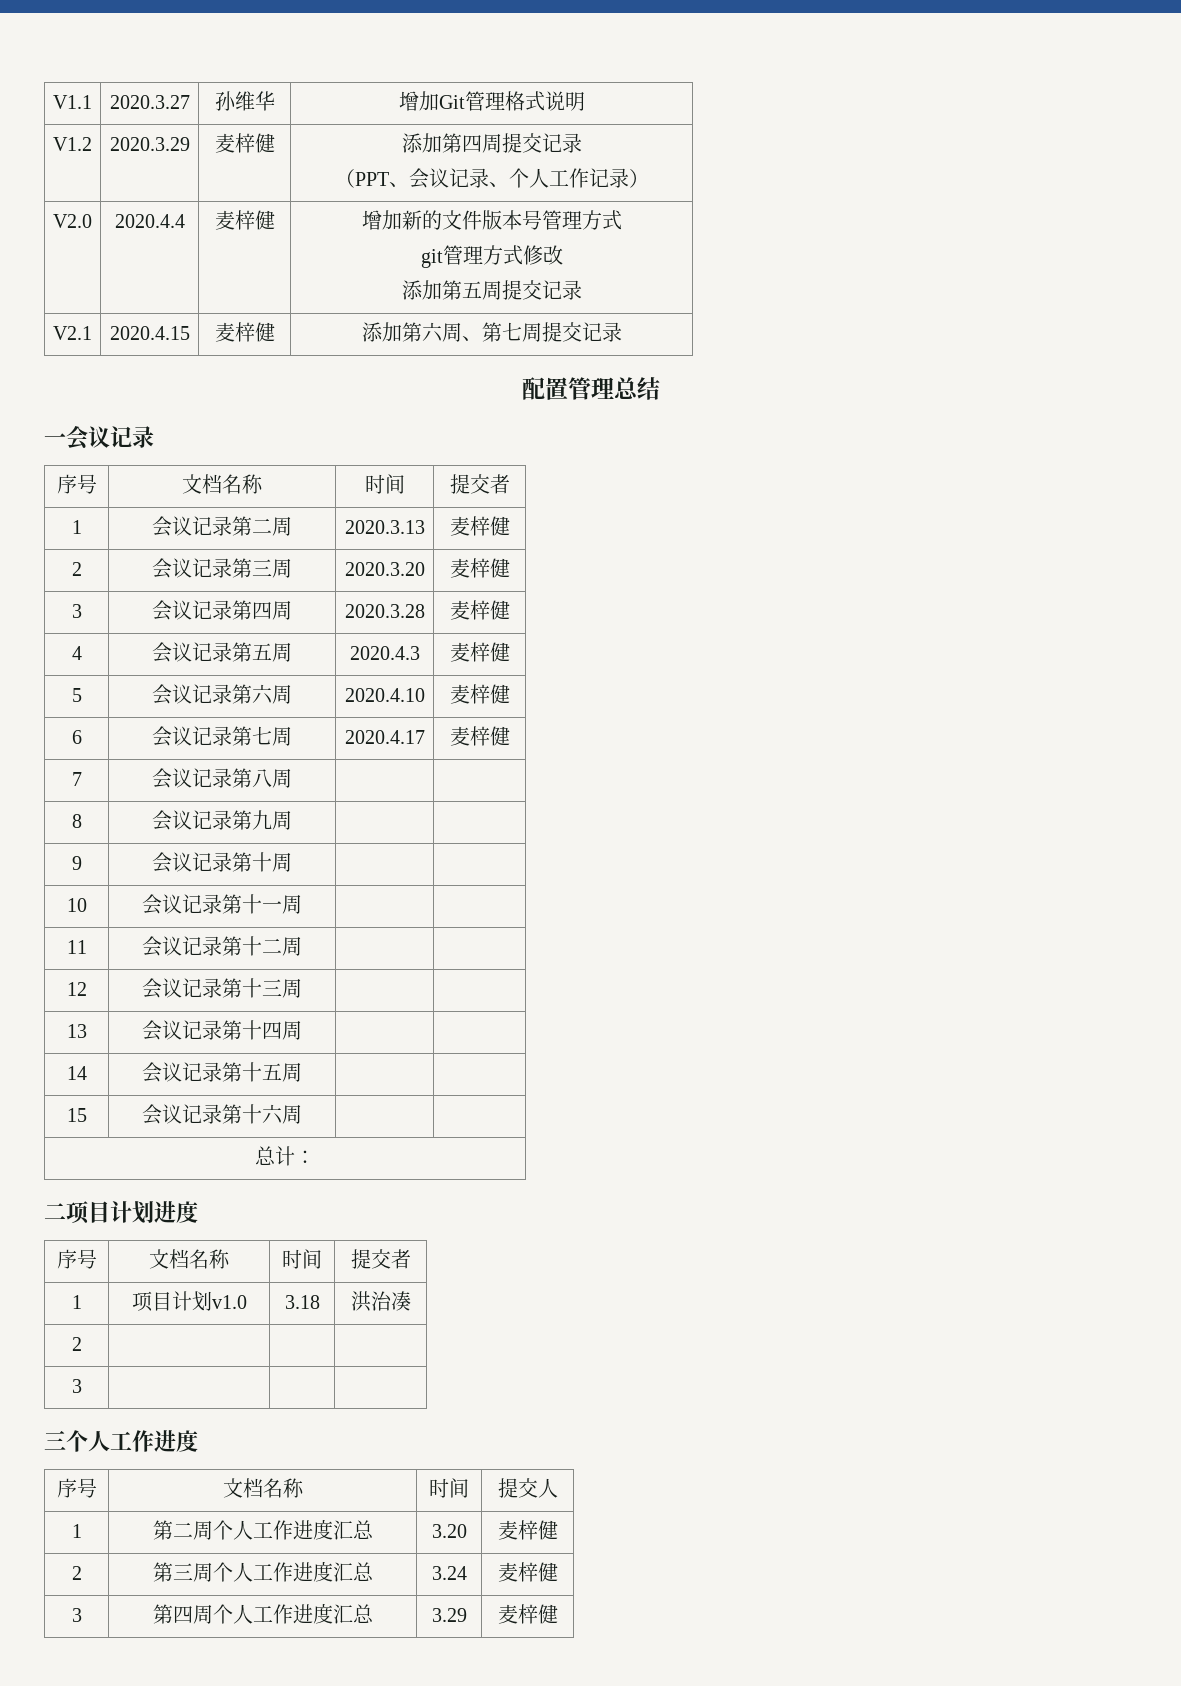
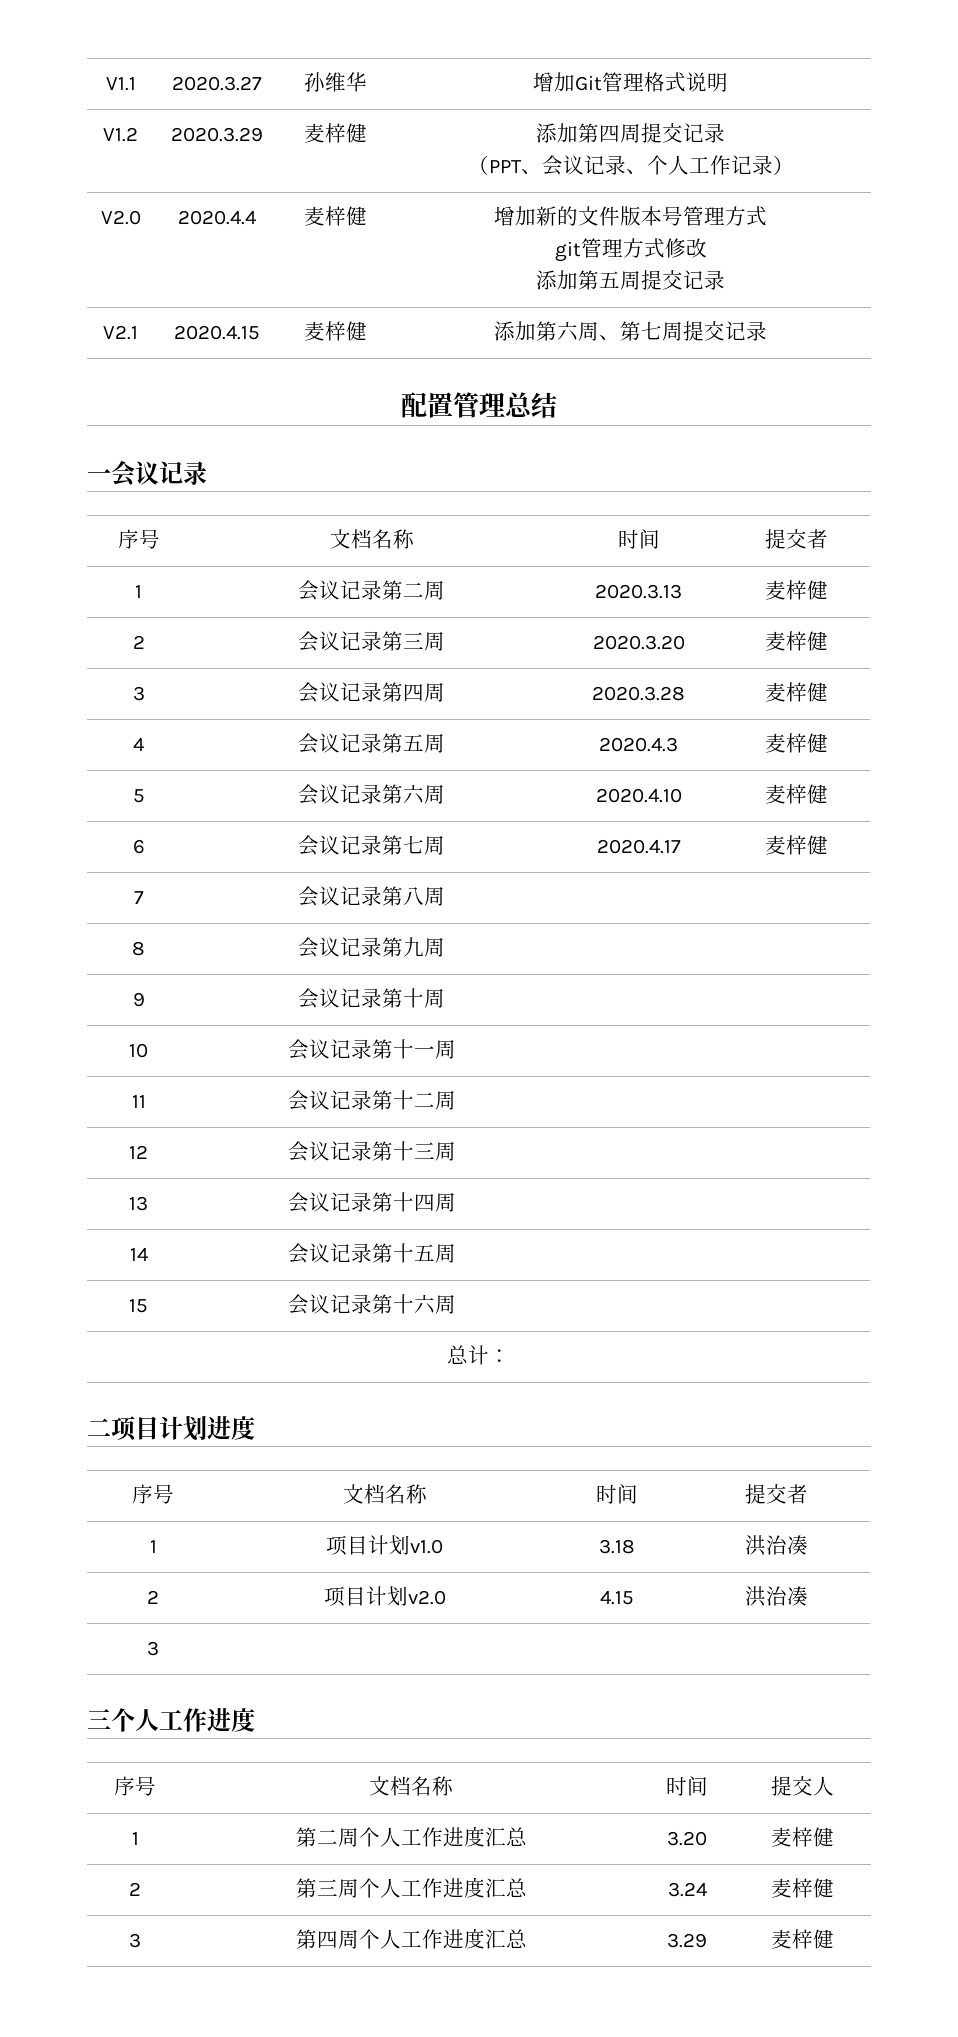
- 2 | | |
+ 2 | 项目计划v2.0 | 4.15 | 洪治凑

